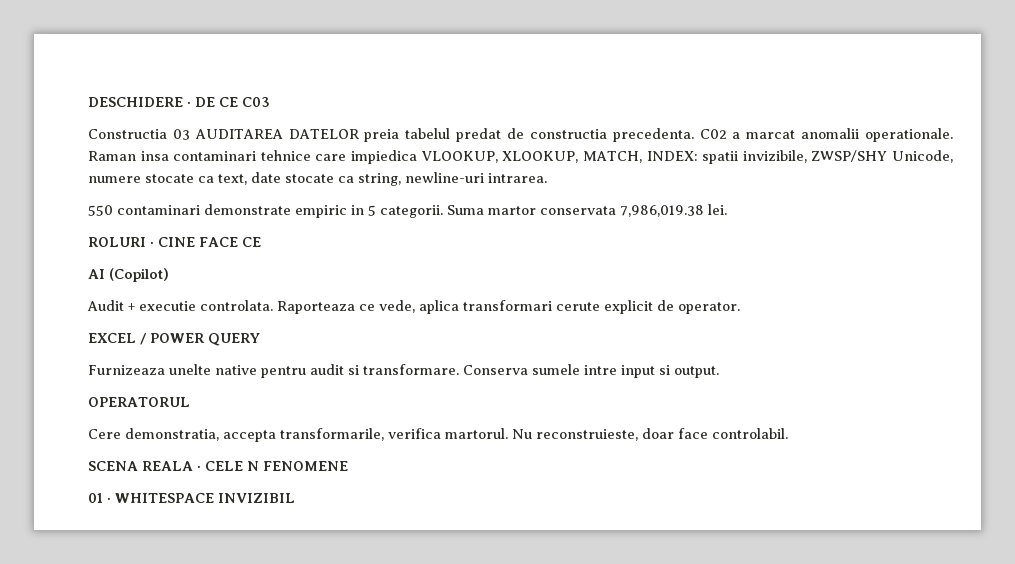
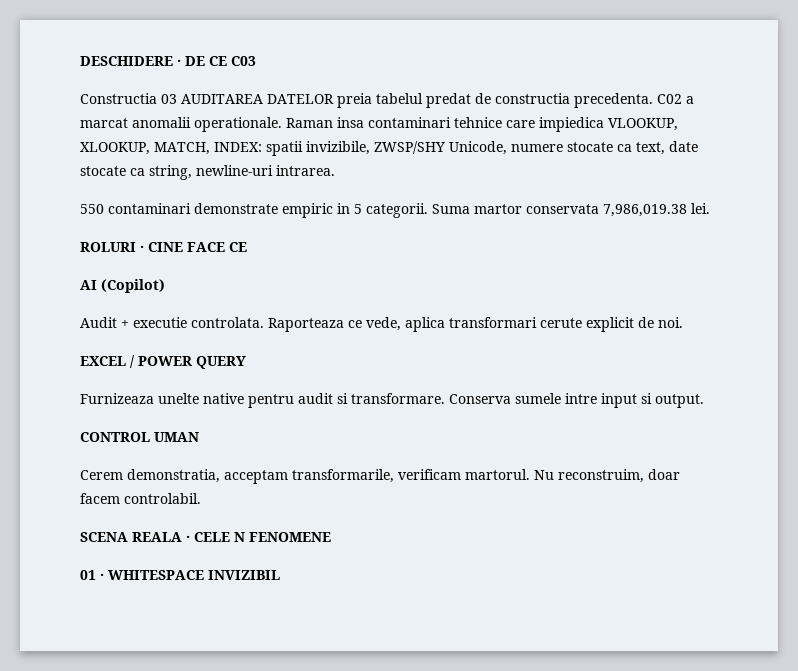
- Raporteaza ce vede, aplica transformari cerute explicit de operator.
+ Raporteaza ce vede, aplica transformari cerute explicit de noi.
- OPERATORUL
- Cere demonstratia, accepta transformarile, verifica martorul. Nu reconstruieste, doar face controlabil.
+ CONTROL UMAN
+ Cerem demonstratia, acceptam transformarile, verificam martorul. Nu reconstruim, doar facem controlabil.

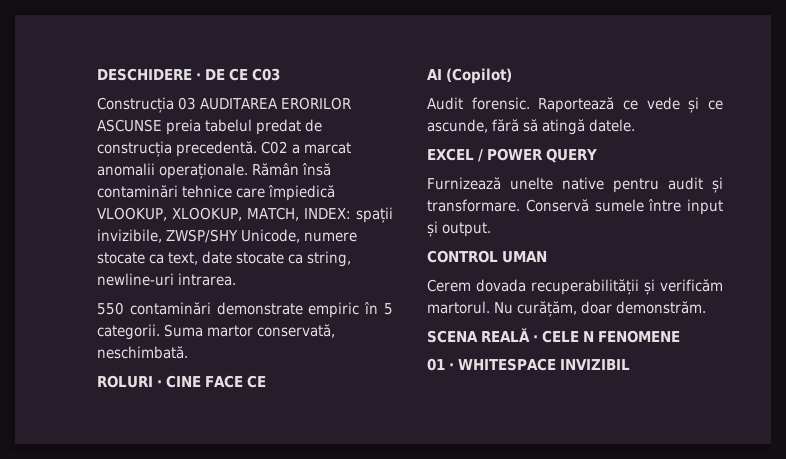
- Constructia 03 AUDITAREA DATELOR preia tabelul predat de constructia precedenta.
+ Construcția 03 AUDITAREA ERORILOR ASCUNSE preia tabelul predat de construcția precedentă.
- C02 a marcat anomalii operationale. Raman insa contaminari tehnice care impiedica VLOOKUP, XLOOKUP, MATCH, INDEX: spatii invizibile, ZWSP/SHY Unicode, numere stocate ca text, date stocate ca string, newline-uri intrarea.
+ C02 a marcat anomalii operaționale. Rămân însă contaminări tehnice care împiedică VLOOKUP, XLOOKUP, MATCH, INDEX: spații invizibile, ZWSP/SHY Unicode, numere stocate ca text, date stocate ca string, newline-uri intrarea.
- 550 contaminari demonstrate empiric in 5 categorii.
+ 550 contaminări demonstrate empiric în 5 categorii.
- Suma martor conservata 7,986,019.38 lei.
+ Suma martor conservată, neschimbată.
- Audit + executie controlata. Raporteaza ce vede, aplica transformari cerute explicit de noi.
+ Audit forensic. Raportează ce vede și ce ascunde, fără să atingă datele.
- Furnizeaza unelte native pentru audit si transformare. Conserva sumele intre input si output.
+ Furnizează unelte native pentru audit și transformare. Conservă sumele între input și output.
  CONTROL UMAN
- Cerem demonstratia, acceptam transformarile, verificam martorul. Nu reconstruim, doar facem controlabil.
+ Cerem dovada recuperabilității și verificăm martorul. Nu curățăm, doar demonstrăm.
- SCENA REALA · CELE N FENOMENE
+ SCENA REALĂ · CELE N FENOMENE

